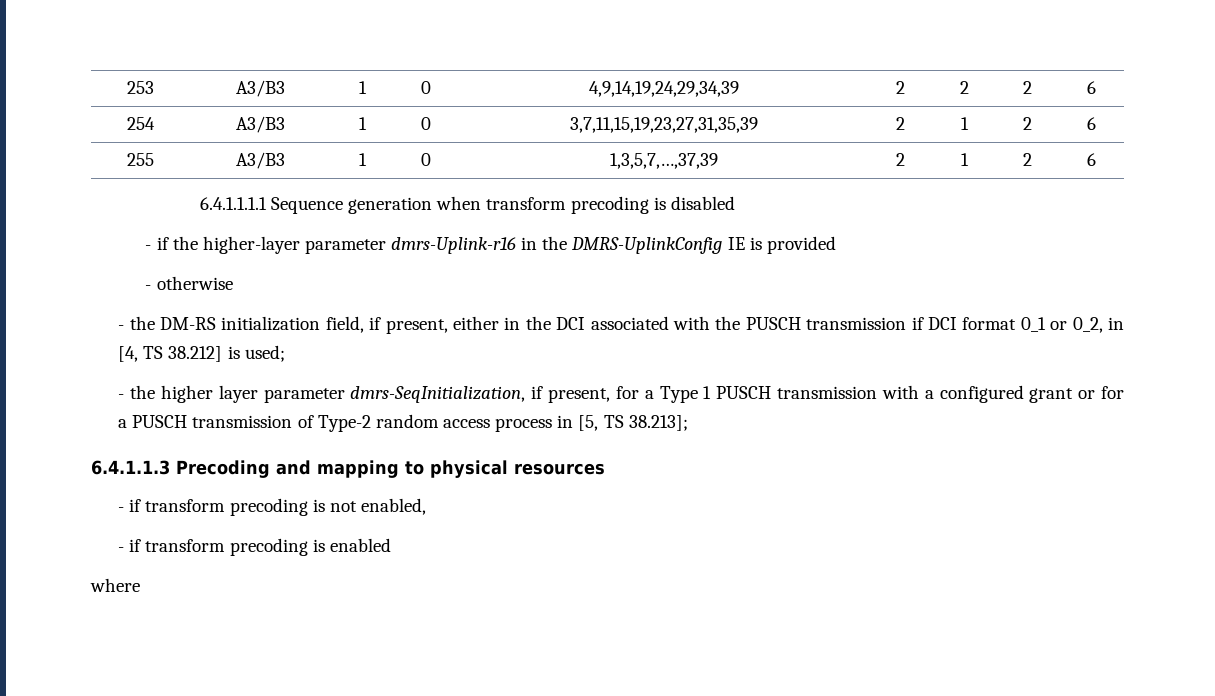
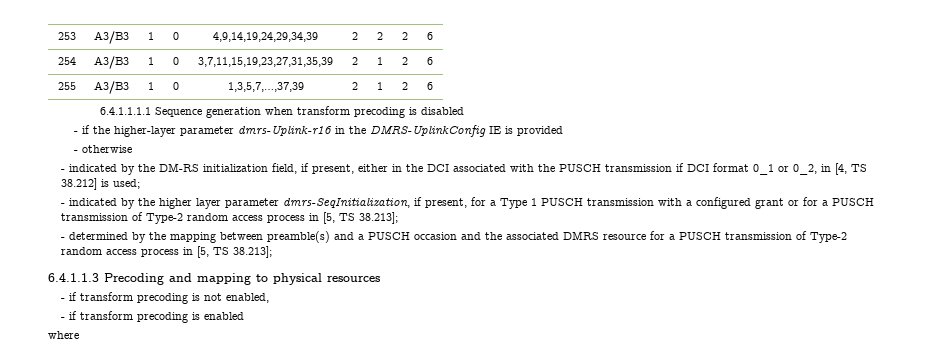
- - the DM-RS initialization field, if present, either in the DCI associated with the PUSCH transmission if DCI format 0_1 or 0_2, in [4, TS 38.212] is used;
+ - indicated by the DM-RS initialization field, if present, either in the DCI associated with the PUSCH transmission if DCI format 0_1 or 0_2, in [4, TS 38.212] is used;
- - the higher layer parameter dmrs-SeqInitialization, if present, for a Type 1 PUSCH transmission with a configured grant or for a PUSCH transmission of Type-2 random access process in [5, TS 38.213];
+ - indicated by the higher layer parameter dmrs-SeqInitialization, if present, for a Type 1 PUSCH transmission with a configured grant or for a PUSCH transmission of Type-2 random access process in [5, TS 38.213];
+ - determined by the mapping between preamble(s) and a PUSCH occasion and the associated DMRS resource for a PUSCH transmission of Type-2 random access process in [5, TS 38.213];

